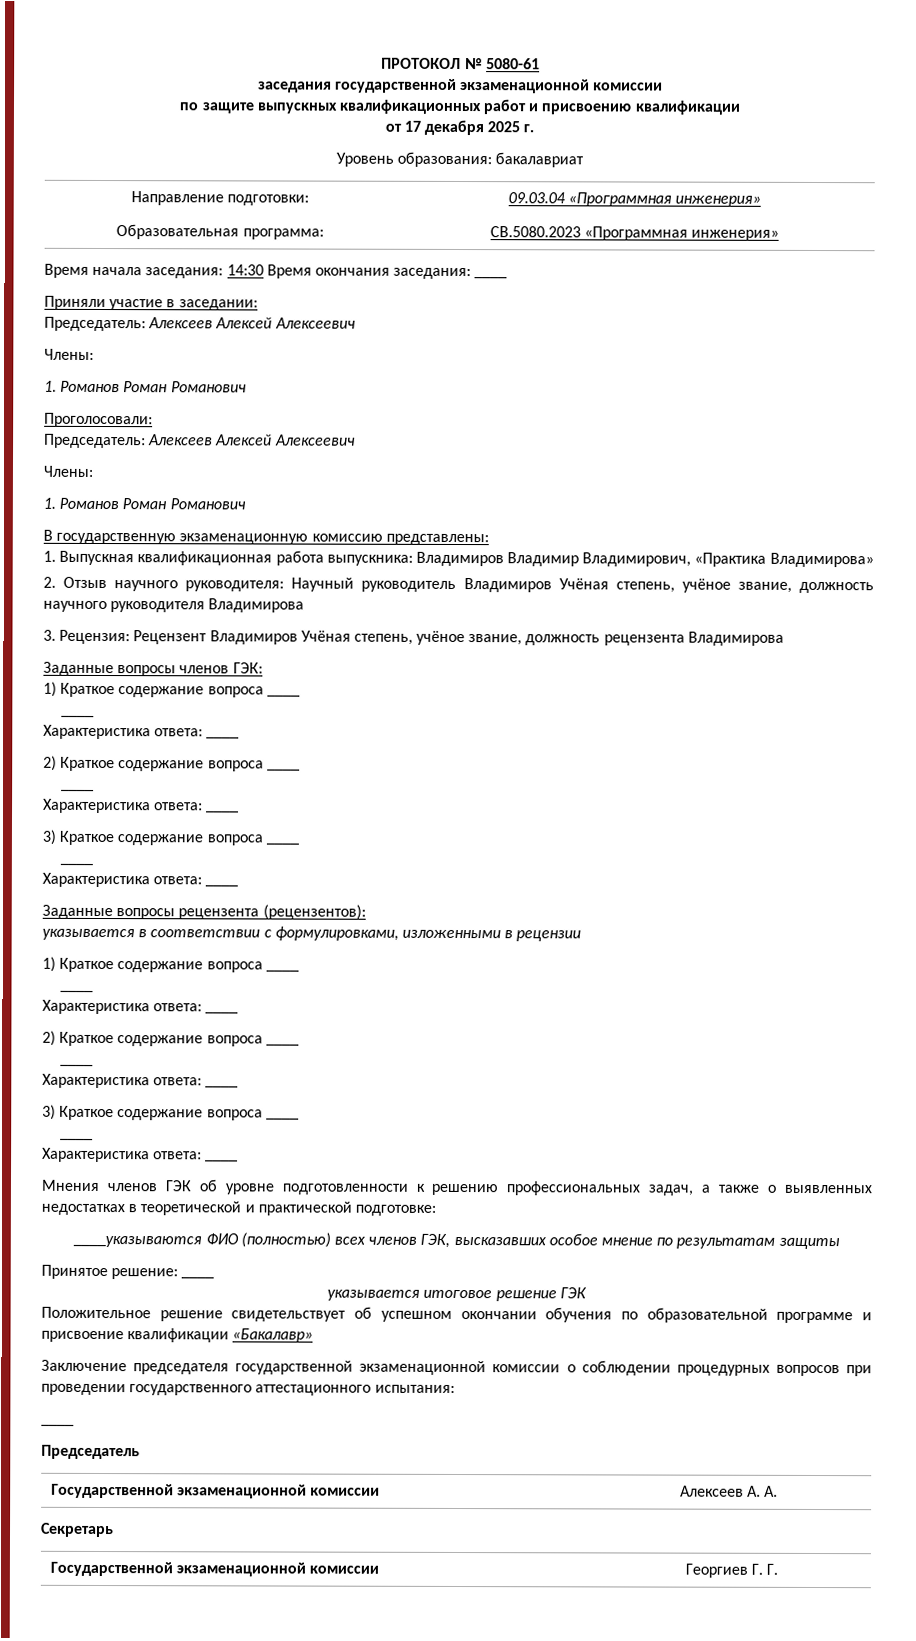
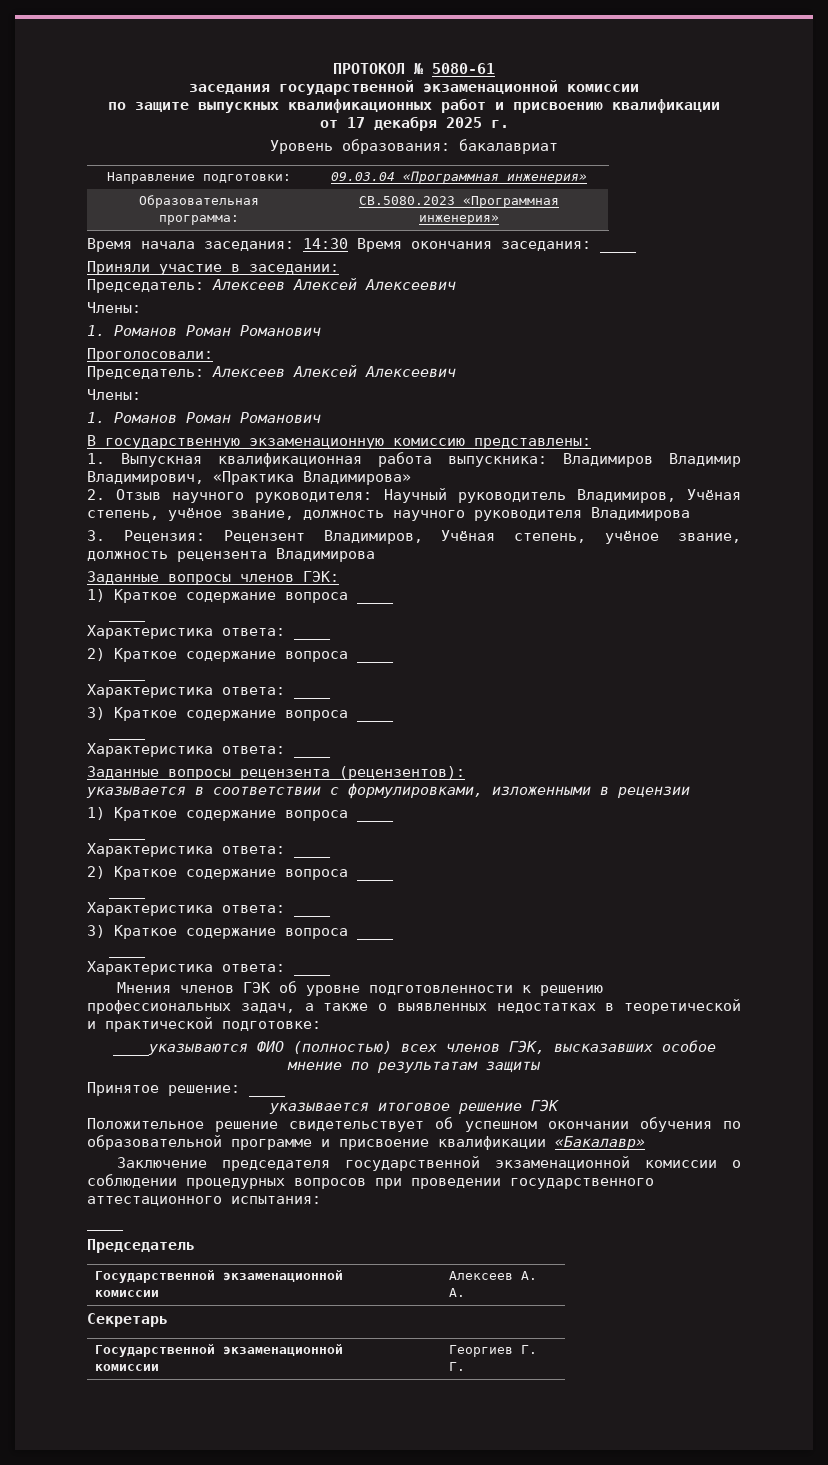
- 2. Отзыв научного руководителя: Научный руководитель Владимиров Учёная степень, учёное звание, должность научного руководителя Владимирова
+ 2. Отзыв научного руководителя: Научный руководитель Владимиров, Учёная степень, учёное звание, должность научного руководителя Владимирова
- 3. Рецензия: Рецензент Владимиров Учёная степень, учёное звание, должность рецензента Владимирова
+ 3. Рецензия: Рецензент Владимиров, Учёная степень, учёное звание, должность рецензента Владимирова

